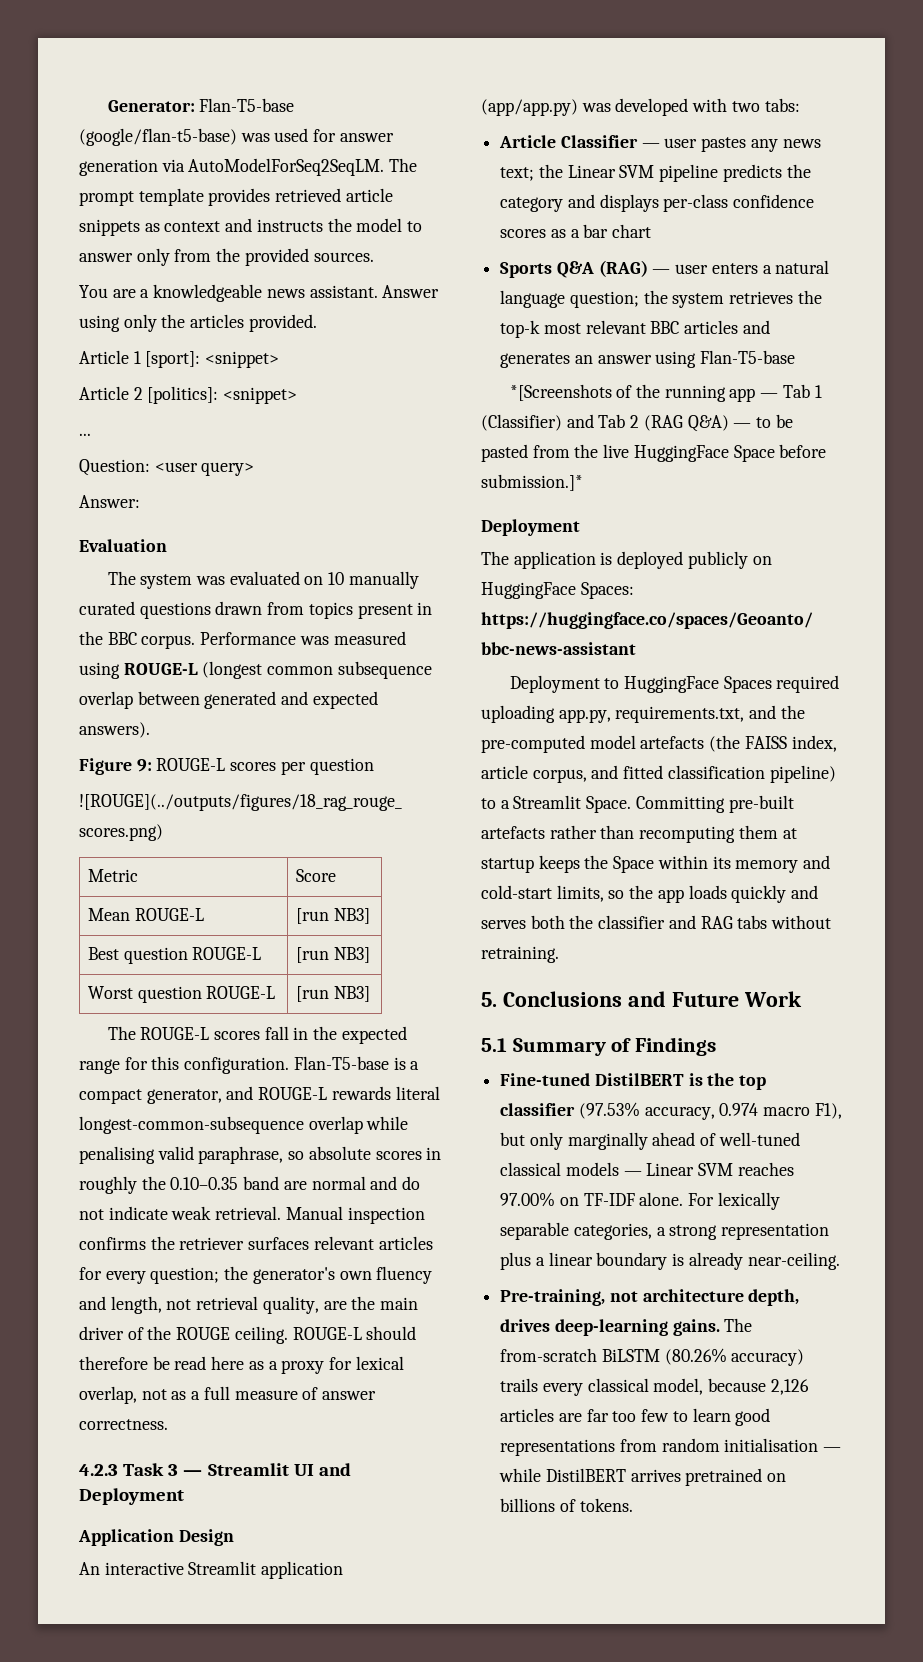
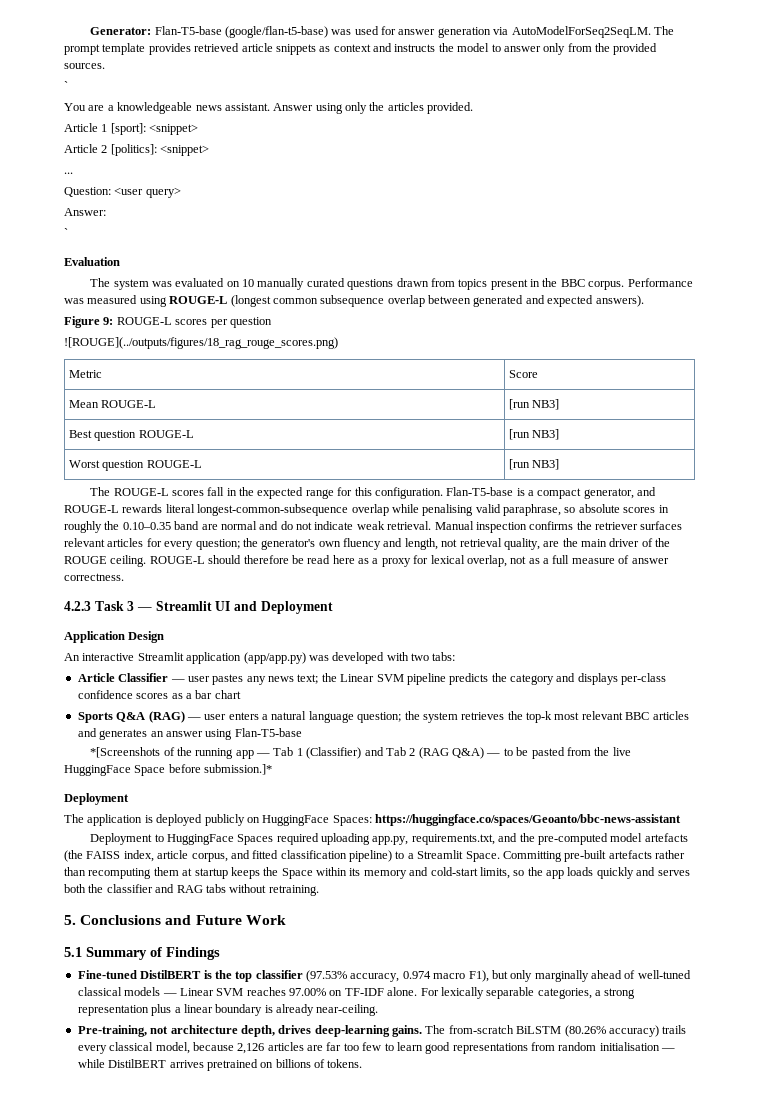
  The prompt template provides retrieved article snippets as context and instructs the model to answer only from the provided sources.
+ `
  Answer:
+ `

